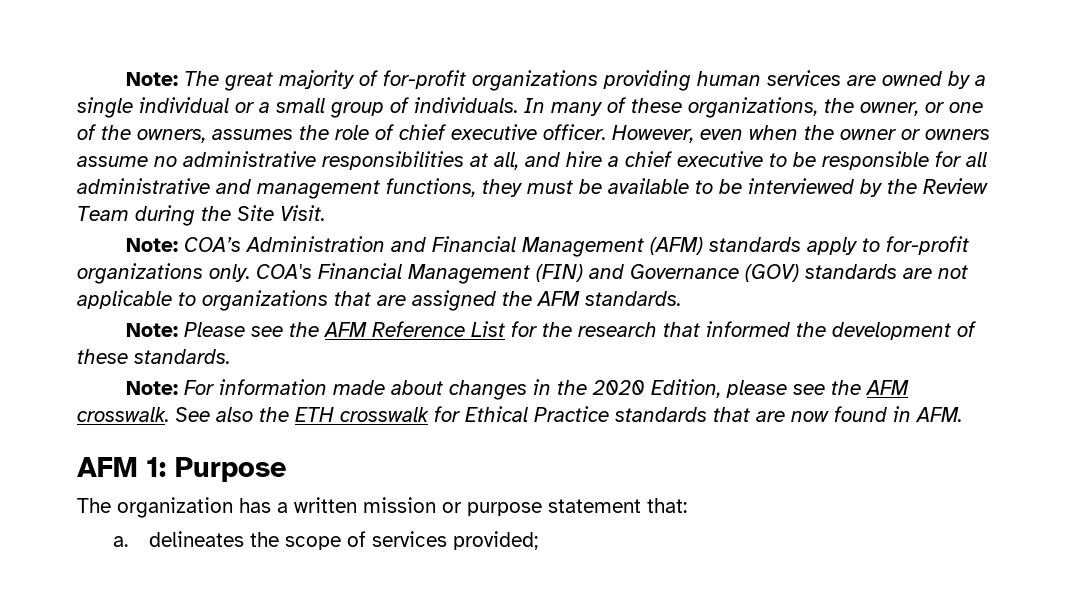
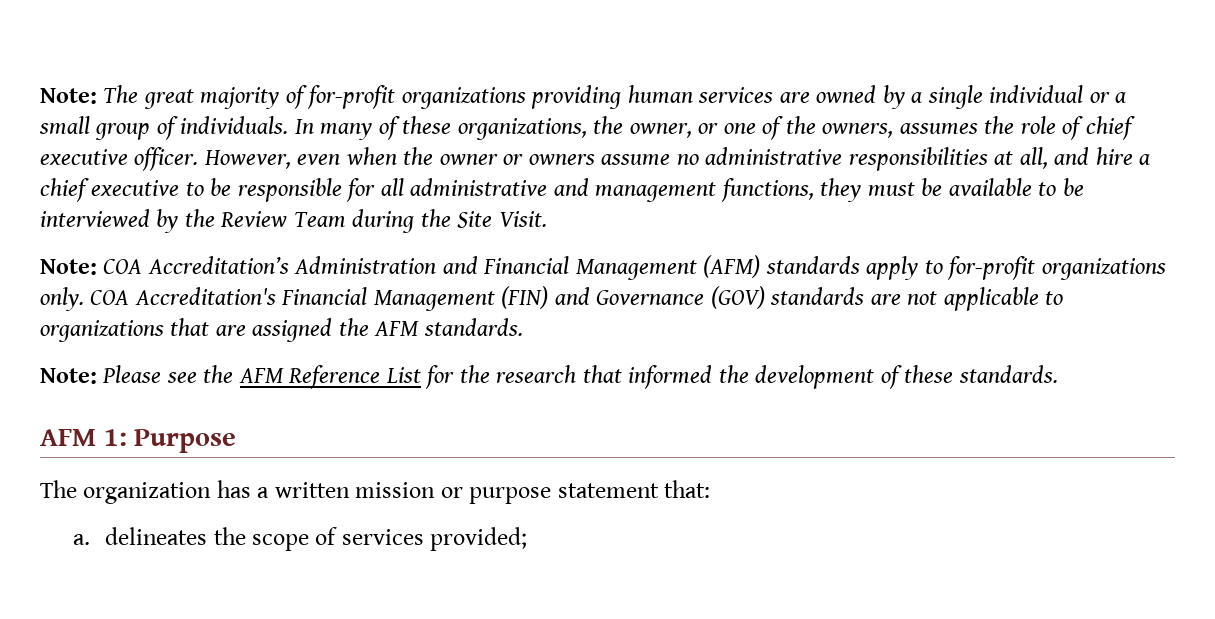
- Note: COA’s Administration and Financial Management (AFM) standards apply to for-profit organizations only.
+ Note: COA Accreditation’s Administration and Financial Management (AFM) standards apply to for-profit organizations only.
- COA's Financial Management (FIN) and Governance (GOV) standards are not applicable to organizations that are assigned the AFM standards.
+ COA Accreditation's Financial Management (FIN) and Governance (GOV) standards are not applicable to organizations that are assigned the AFM standards.
- Note: For information made about changes in the 2020 Edition, please see the AFM crosswalk. See also the ETH crosswalk for Ethical Practice standards that are now found in AFM.

